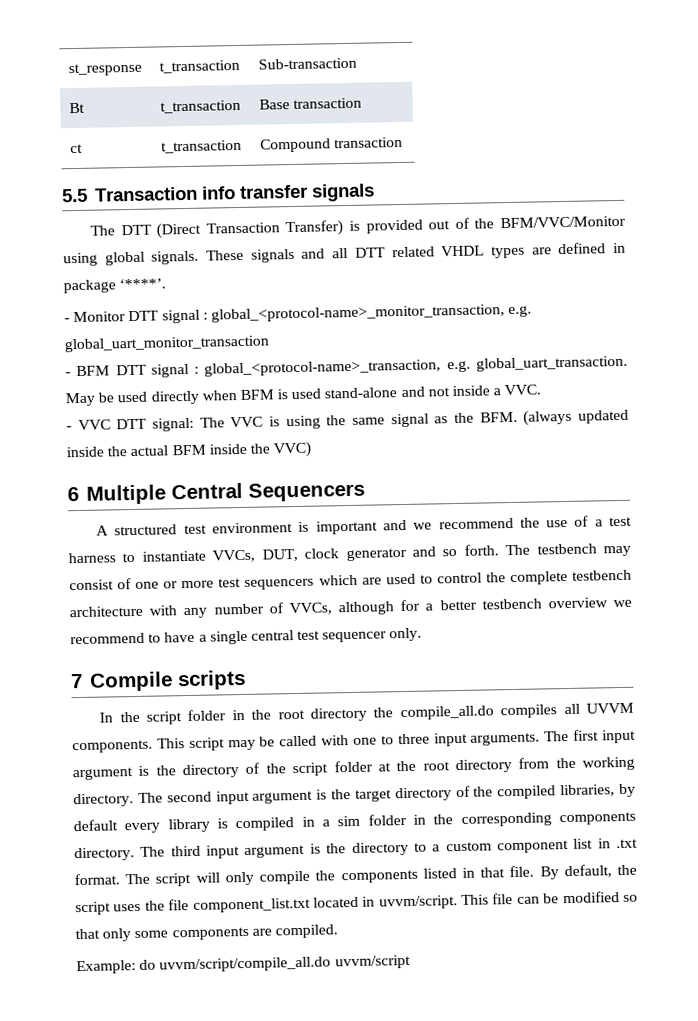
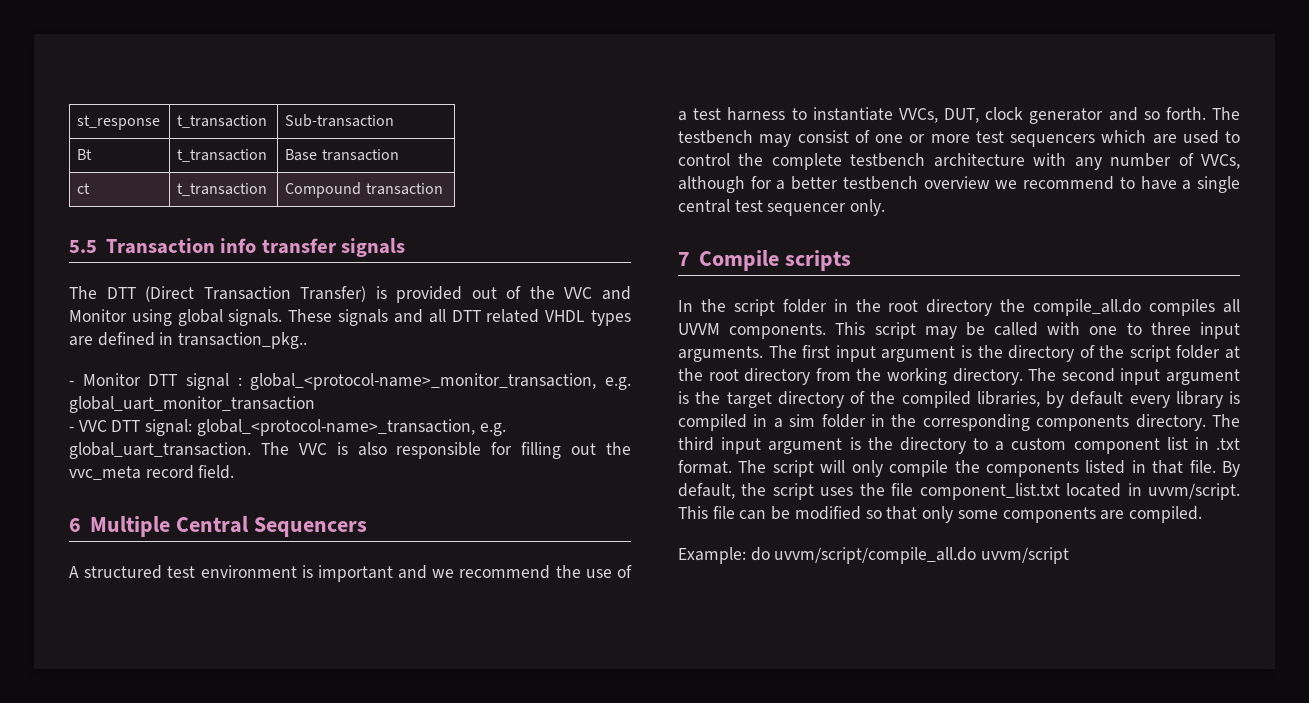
- The DTT (Direct Transaction Transfer) is provided out of the BFM/VVC/Monitor using global signals.
+ The DTT (Direct Transaction Transfer) is provided out of the VVC and Monitor using global signals.
- These signals and all DTT related VHDL types are defined in package ‘****’.
+ These signals and all DTT related VHDL types are defined in transaction_pkg..
- - BFM DTT signal : global_<protocol-name>_transaction, e.g. global_uart_transaction. May be used directly when BFM is used stand-alone and not inside a VVC.
- - VVC DTT signal: The VVC is using the same signal as the BFM. (always updated inside the actual BFM inside the VVC)
+ - VVC DTT signal: global_<protocol-name>_transaction, e.g. global_uart_transaction. The VVC is also responsible for filling out the vvc_meta record field.

